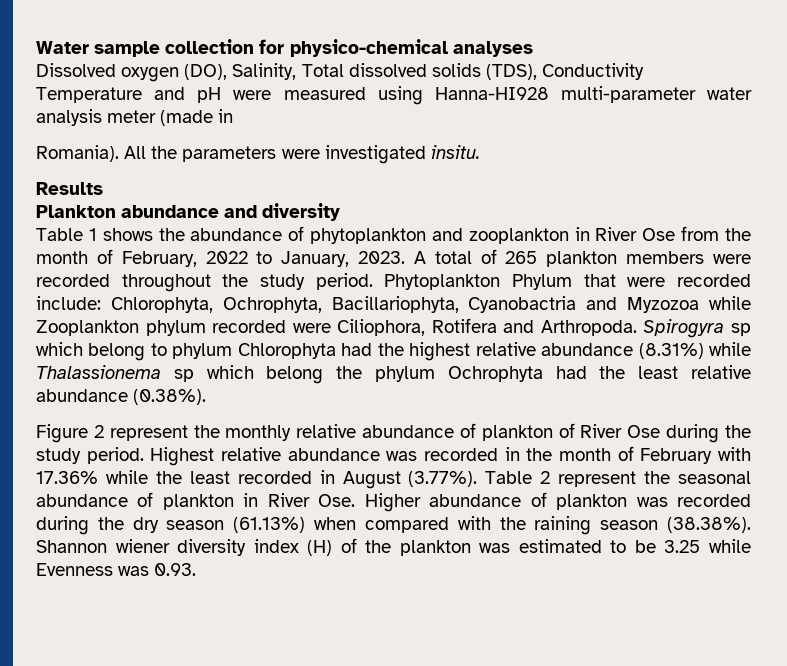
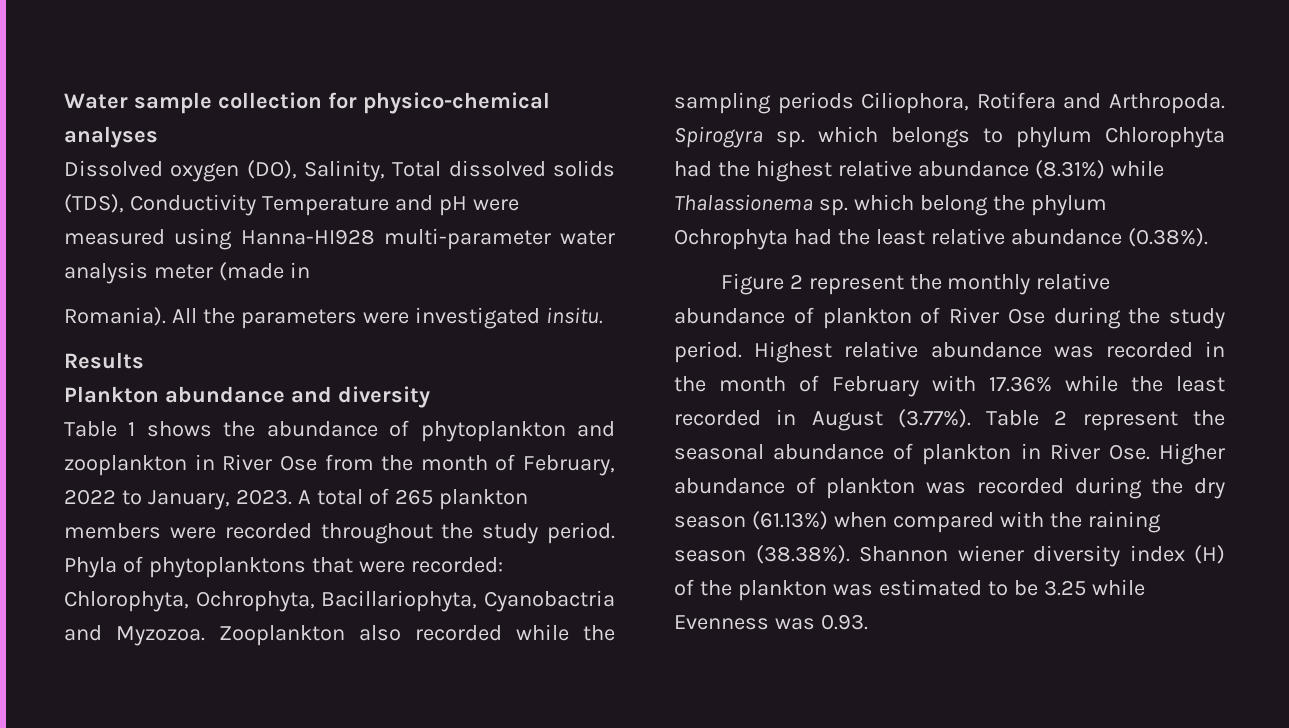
- Phytoplankton Phylum that were recorded include: Chlorophyta, Ochrophyta, Bacillariophyta, Cyanobactria and Myzozoa while Zooplankton phylum recorded were Ciliophora, Rotifera and Arthropoda.
+ Phyla of phytoplanktons that were recorded: Chlorophyta, Ochrophyta, Bacillariophyta, Cyanobactria and Myzozoa. Zooplankton also recorded while the sampling periods Ciliophora, Rotifera and Arthropoda.
- Spirogyra sp which belong to phylum Chlorophyta had the highest relative abundance (8.31%) while Thalassionema sp which belong the phylum Ochrophyta had the least relative abundance (0.38%).
+ Spirogyra sp. which belongs to phylum Chlorophyta had the highest relative abundance (8.31%) while Thalassionema sp. which belong the phylum Ochrophyta had the least relative abundance (0.38%).

